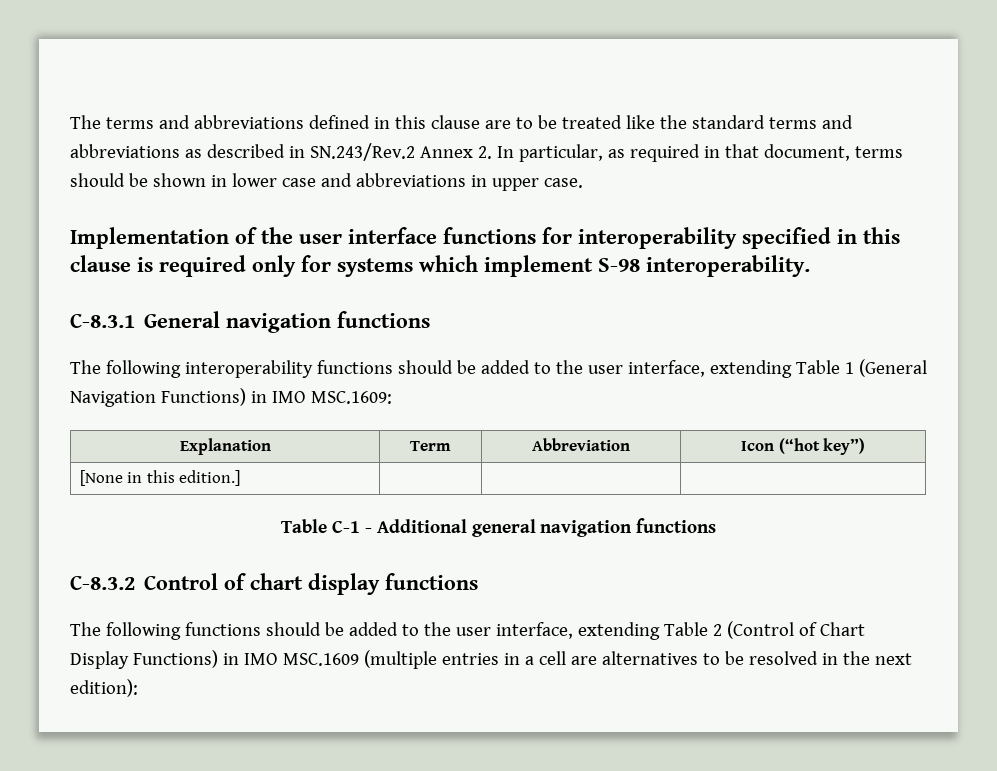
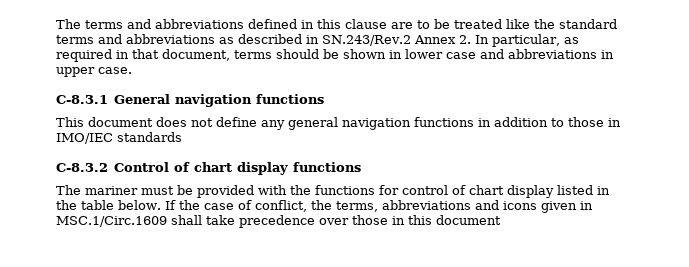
- Implementation of the user interface functions for interoperability specified in this clause is required only for systems which implement S-98 interoperability.
  C-8.3.1 General navigation functions
- The following interoperability functions should be added to the user interface, extending Table 1 (General Navigation Functions) in IMO MSC.1609:
- Explanation | Term | Abbreviation | Icon (“hot key”)
- [None in this edition.] | | |
- Table C-1 - Additional general navigation functions
+ This document does not define any general navigation functions in addition to those in IMO/IEC standards
- The following functions should be added to the user interface, extending Table 2 (Control of Chart Display Functions) in IMO MSC.1609 (multiple entries in a cell are alternatives to be resolved in the next edition):
+ The mariner must be provided with the functions for control of chart display listed in the table below. If the case of conflict, the terms, abbreviations and icons given in MSC.1/Circ.1609 shall take precedence over those in this document

